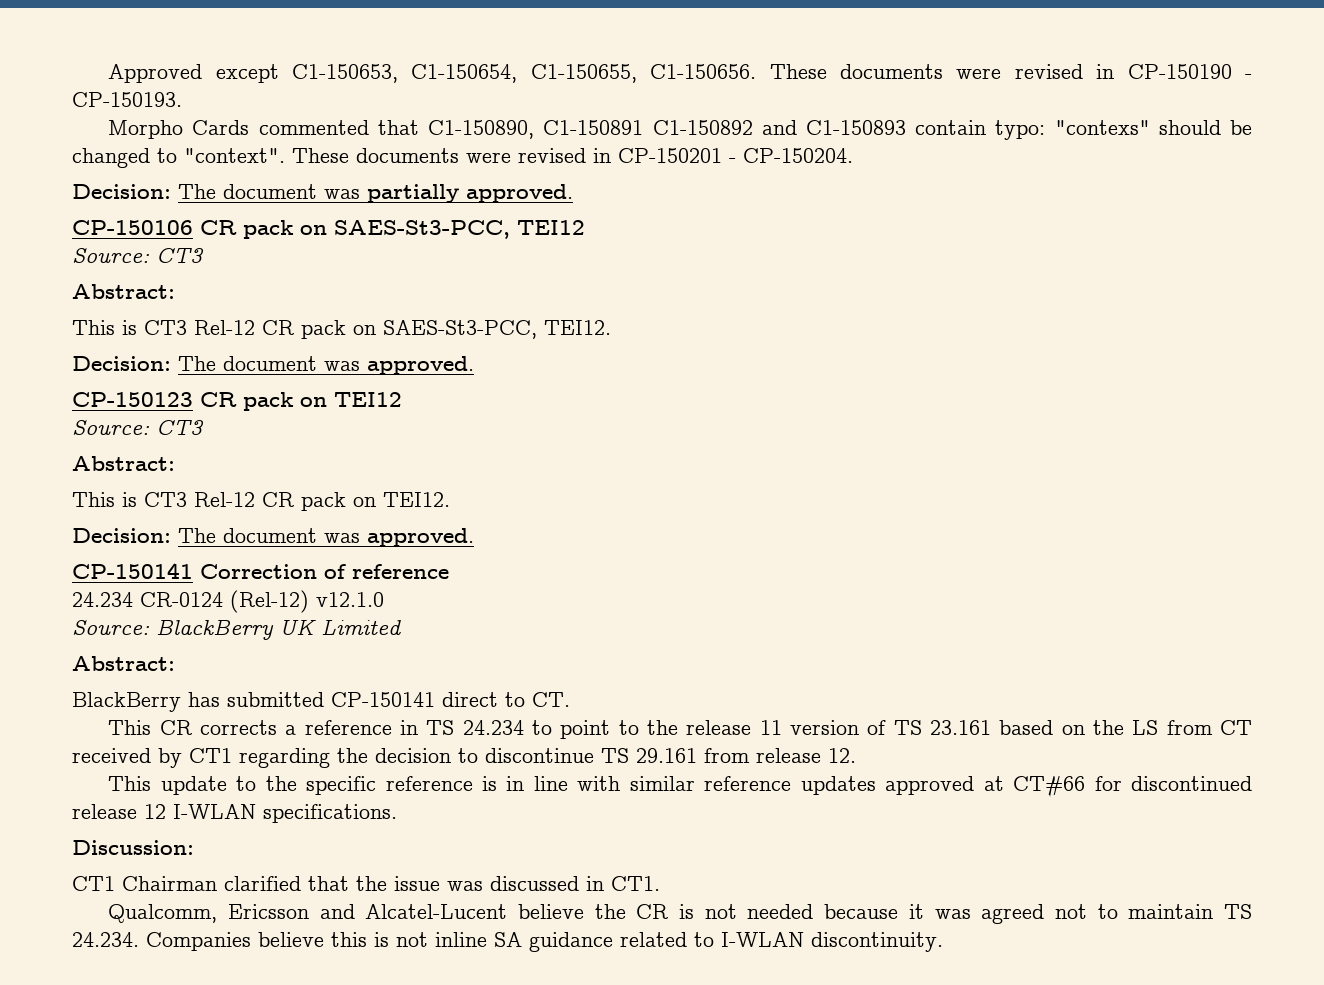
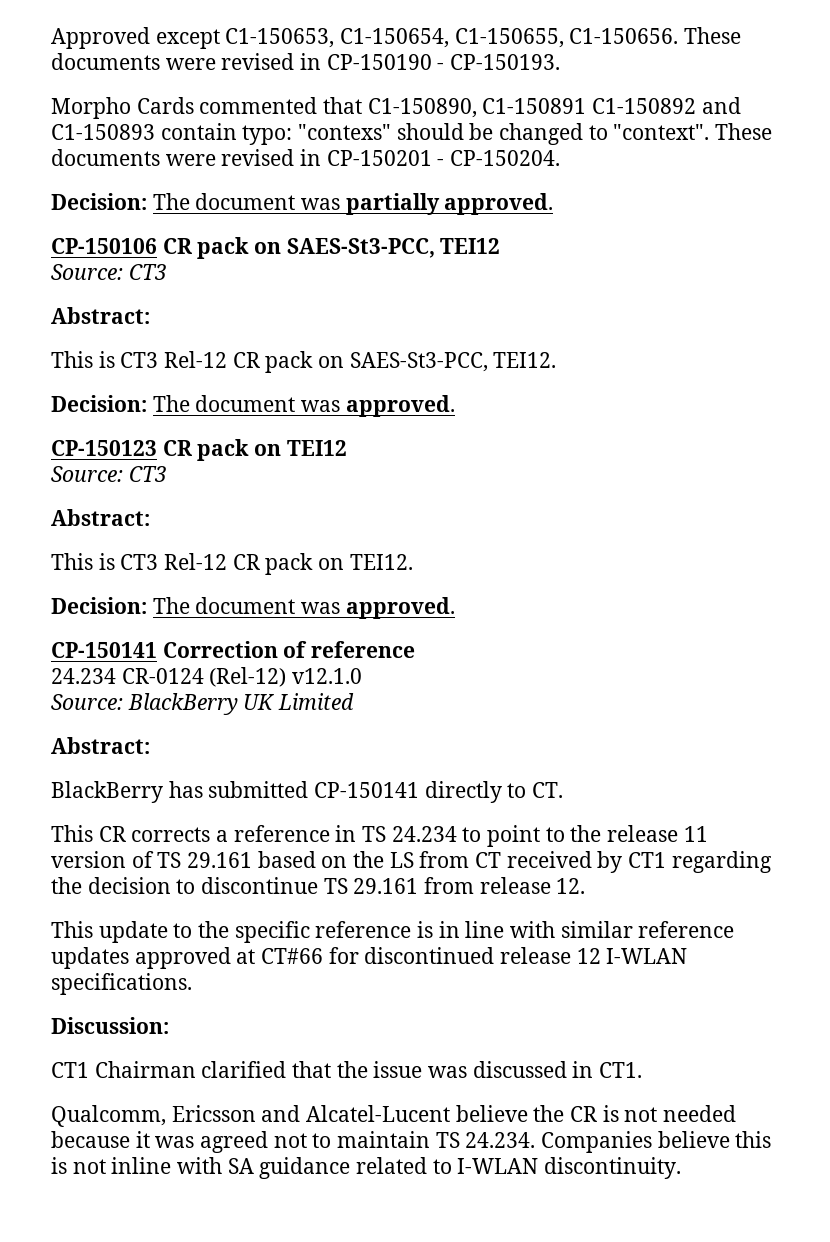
- BlackBerry has submitted CP-150141 direct to CT.
+ BlackBerry has submitted CP-150141 directly to CT.
- This CR corrects a reference in TS 24.234 to point to the release 11 version of TS 23.161 based on the LS from CT received by CT1 regarding the decision to discontinue TS 29.161 from release 12.
+ This CR corrects a reference in TS 24.234 to point to the release 11 version of TS 29.161 based on the LS from CT received by CT1 regarding the decision to discontinue TS 29.161 from release 12.
- Qualcomm, Ericsson and Alcatel-Lucent believe the CR is not needed because it was agreed not to maintain TS 24.234. Companies believe this is not inline SA guidance related to I-WLAN discontinuity.
+ Qualcomm, Ericsson and Alcatel-Lucent believe the CR is not needed because it was agreed not to maintain TS 24.234. Companies believe this is not inline with SA guidance related to I-WLAN discontinuity.

